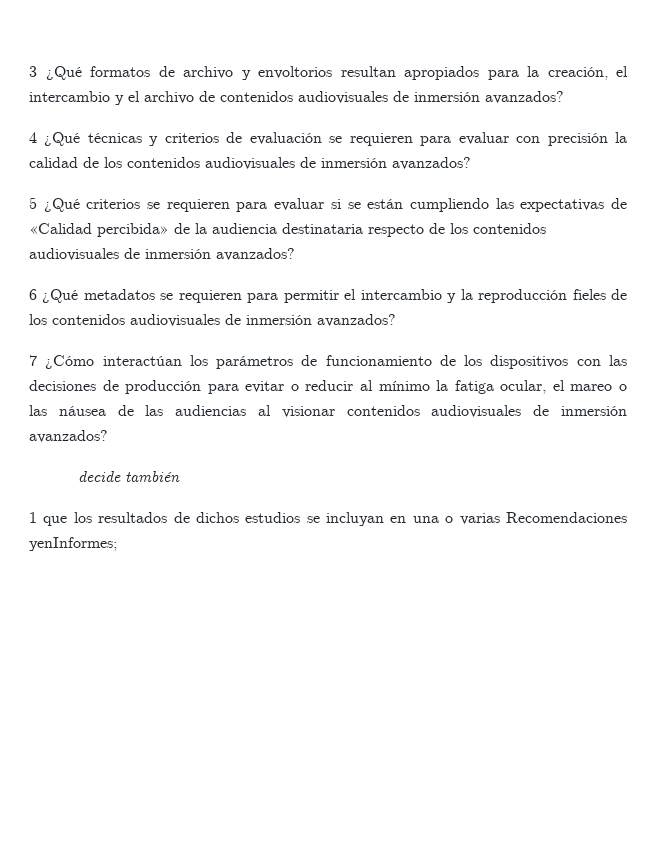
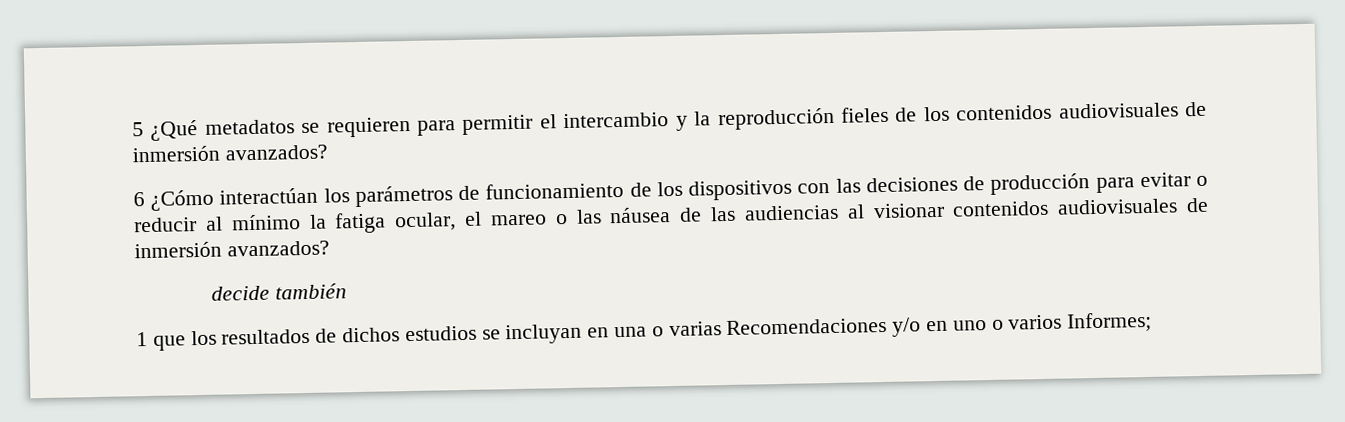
- 3 ¿Qué formatos de archivo y envoltorios resultan apropiados para la creación, el intercambio y el archivo de contenidos audiovisuales de inmersión avanzados?
- 4 ¿Qué técnicas y criterios de evaluación se requieren para evaluar con precisión la calidad de los contenidos audiovisuales de inmersión avanzados?
- 5 ¿Qué criterios se requieren para evaluar si se están cumpliendo las expectativas de «Calidad percibida» de la audiencia destinataria respecto de los contenidos audiovisuales de inmersión avanzados?
- 6 ¿Qué metadatos se requieren para permitir el intercambio y la reproducción fieles de los contenidos audiovisuales de inmersión avanzados?
+ 5 ¿Qué metadatos se requieren para permitir el intercambio y la reproducción fieles de los contenidos audiovisuales de inmersión avanzados?
- 7 ¿Cómo interactúan los parámetros de funcionamiento de los dispositivos con las decisiones de producción para evitar o reducir al mínimo la fatiga ocular, el mareo o las náusea de las audiencias al visionar contenidos audiovisuales de inmersión avanzados?
+ 6 ¿Cómo interactúan los parámetros de funcionamiento de los dispositivos con las decisiones de producción para evitar o reducir al mínimo la fatiga ocular, el mareo o las náusea de las audiencias al visionar contenidos audiovisuales de inmersión avanzados?
- 1 que los resultados de dichos estudios se incluyan en una o varias Recomendaciones yenInformes;
+ 1 que los resultados de dichos estudios se incluyan en una o varias Recomendaciones y/o en uno o varios Informes;

